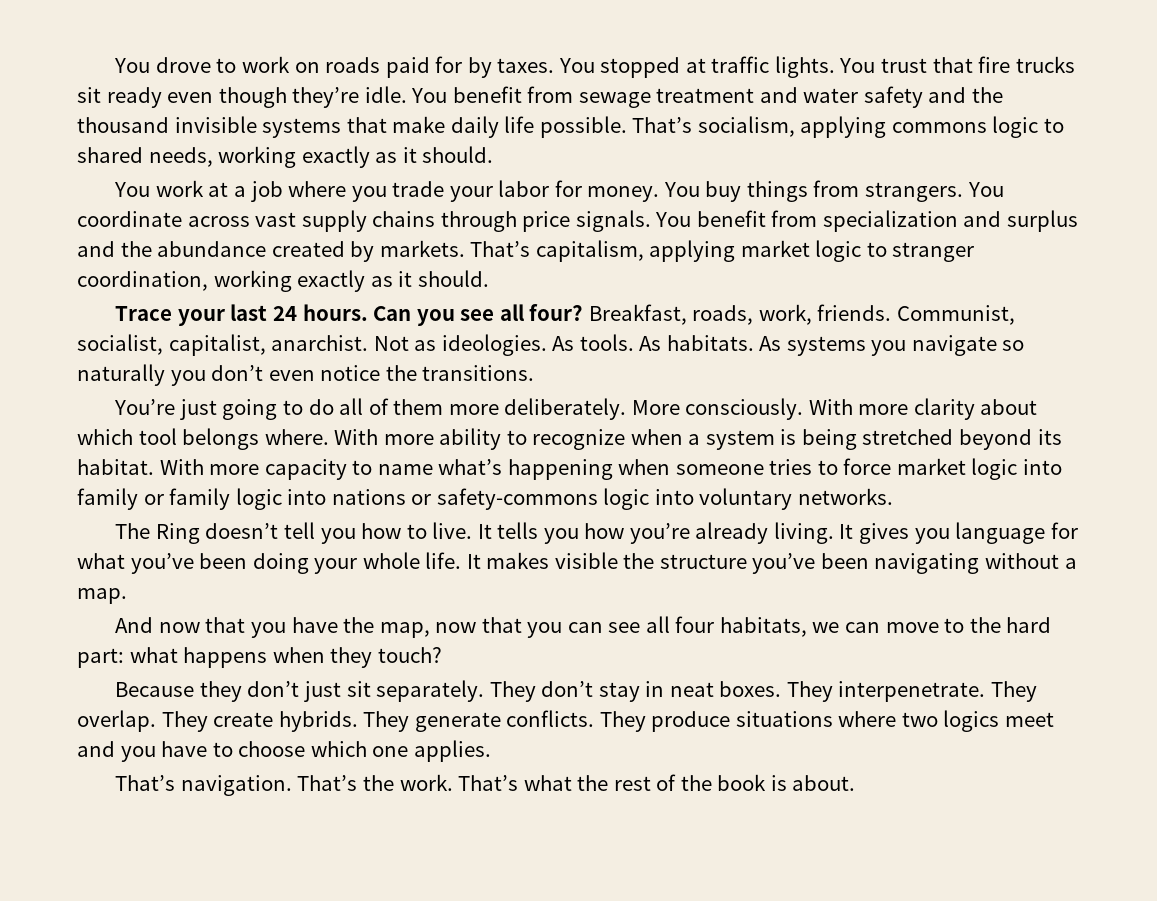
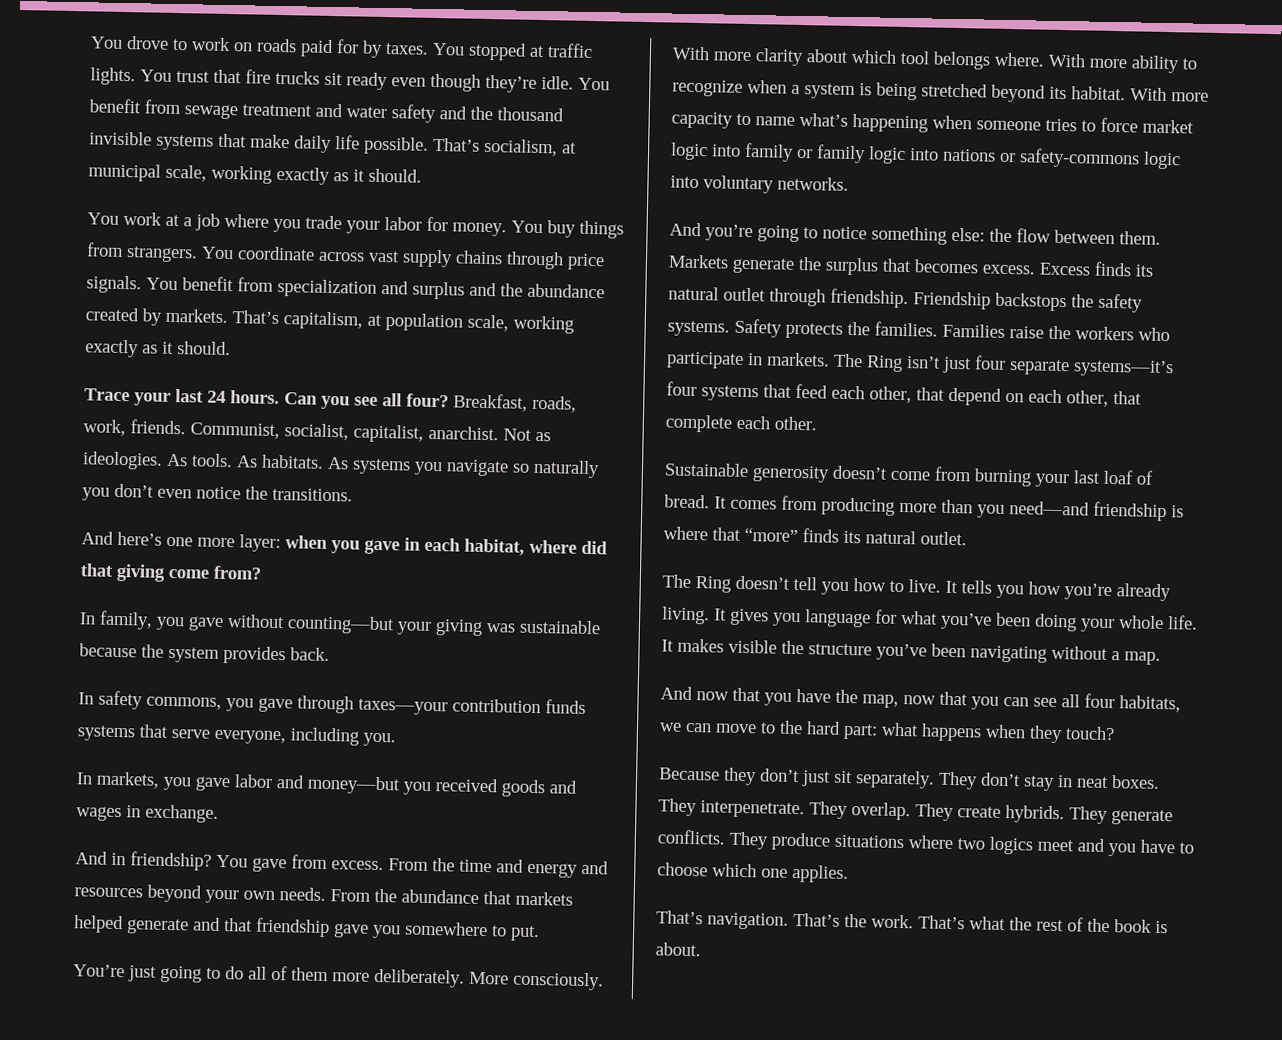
- That’s socialism, applying commons logic to shared needs, working exactly as it should.
+ That’s socialism, at municipal scale, working exactly as it should.
- That’s capitalism, applying market logic to stranger coordination, working exactly as it should.
+ That’s capitalism, at population scale, working exactly as it should.
+ And here’s one more layer: when you gave in each habitat, where did that giving come from?
+ In family, you gave without counting—but your giving was sustainable because the system provides back.
+ In safety commons, you gave through taxes—your contribution funds systems that serve everyone, including you.
+ In markets, you gave labor and money—but you received goods and wages in exchange.
+ And in friendship? You gave from excess. From the time and energy and resources beyond your own needs. From the abundance that markets helped generate and that friendship gave you somewhere to put.
+ And you’re going to notice something else: the flow between them. Markets generate the surplus that becomes excess. Excess finds its natural outlet through friendship. Friendship backstops the safety systems. Safety protects the families. Families raise the workers who participate in markets. The Ring isn’t just four separate systems—it’s four systems that feed each other, that depend on each other, that complete each other.
+ Sustainable generosity doesn’t come from burning your last loaf of bread. It comes from producing more than you need—and friendship is where that “more” finds its natural outlet.

